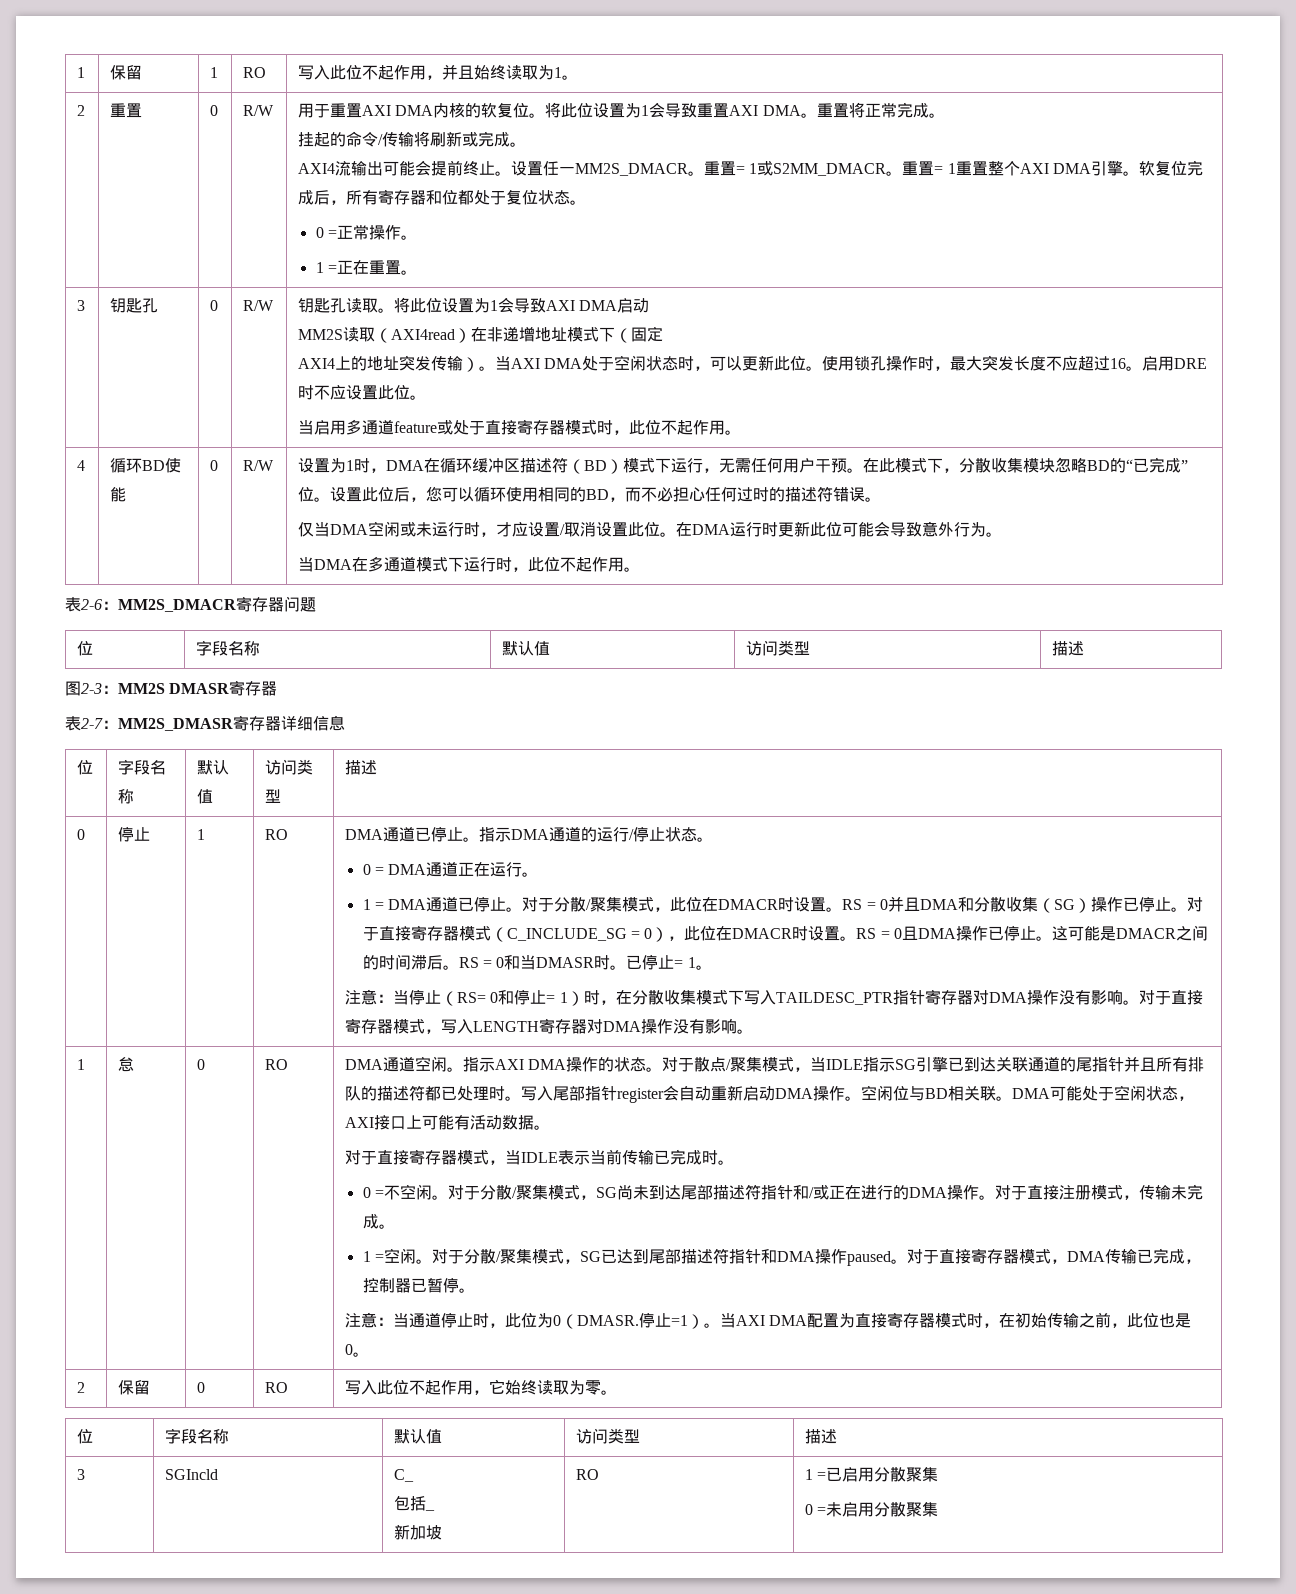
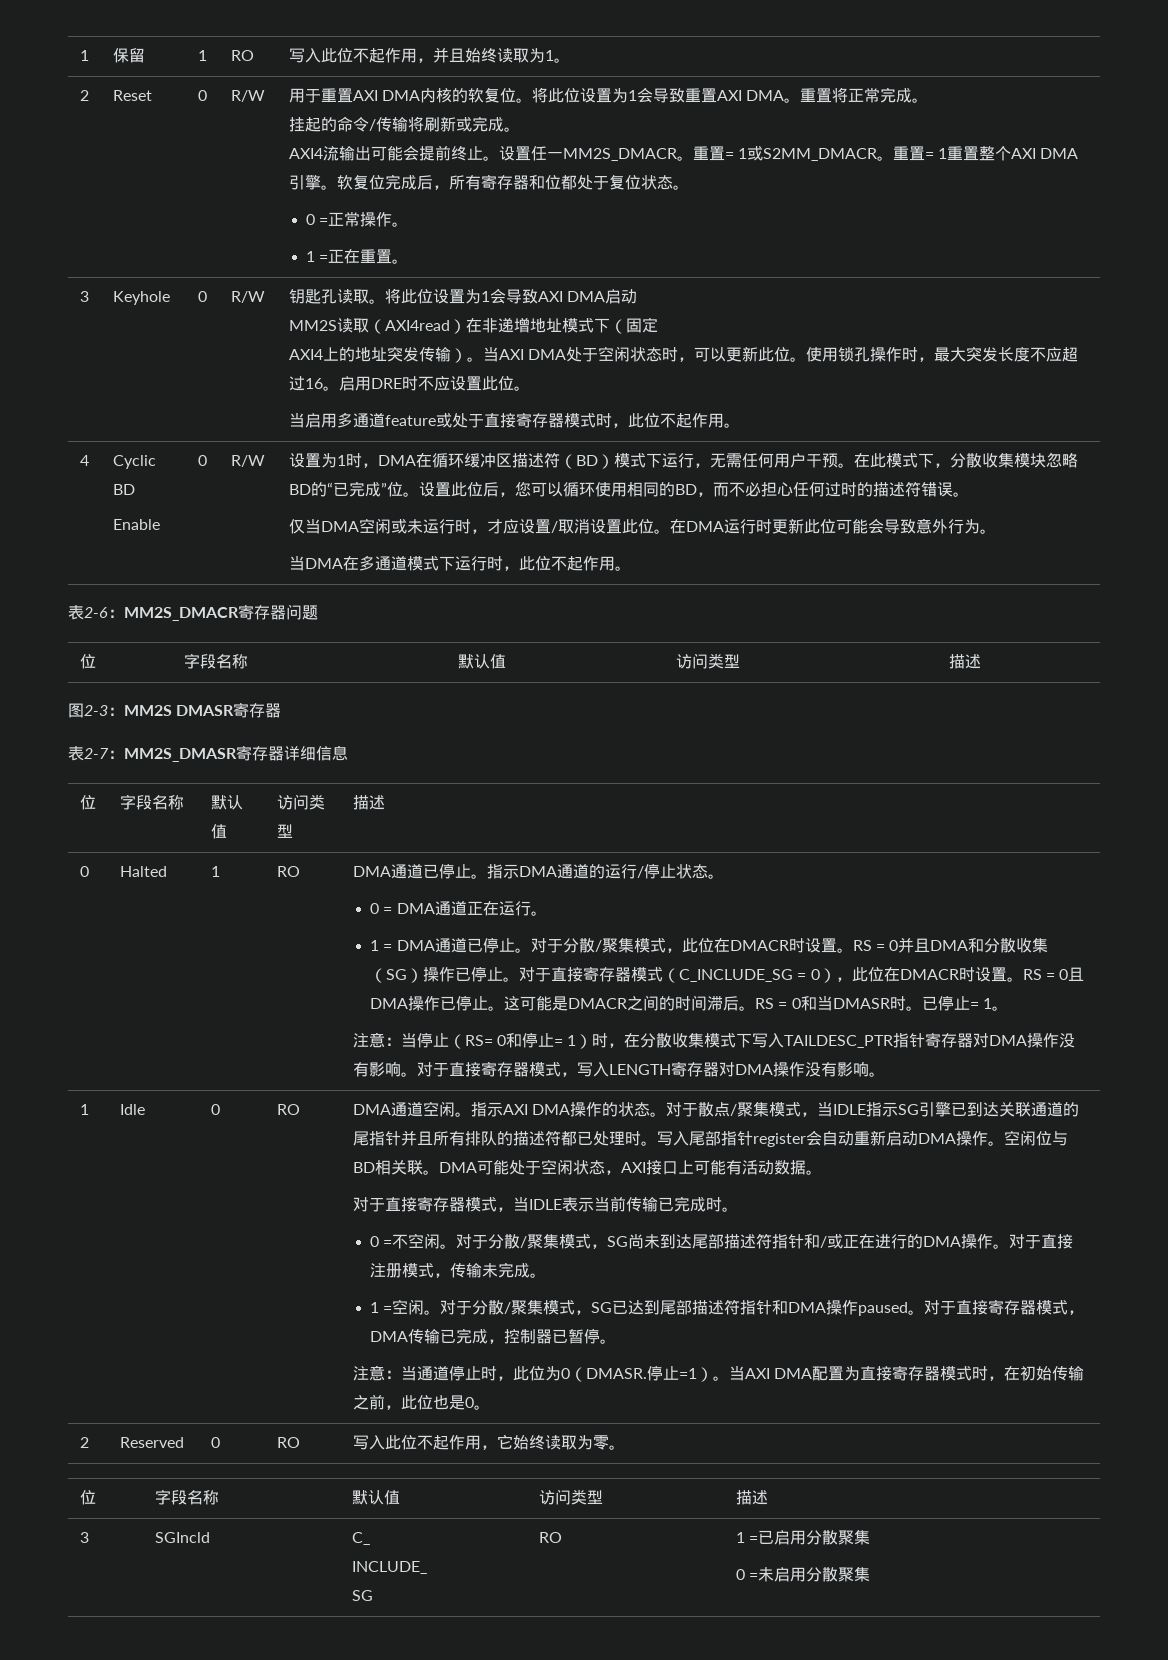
- 2 | 重置
+ 2 | Reset
- 3 | 钥匙孔
+ 3 | Keyhole
- 循环BD使能
+ Cyclic BD
+ Enable
- 0 | 停止
+ 0 | Halted
- 怠
+ Idle
- 2 | 保留 | 0 | RO | 写入此位不起作用，它始终读取为零。
+ 2 | Reserved | 0 | RO | 写入此位不起作用，它始终读取为零。
  3 | SGIncld | C_
- 包括_
- 新加坡 | RO | 1 =已启用分散聚集
+ INCLUDE_
+ SG | RO | 1 =已启用分散聚集

